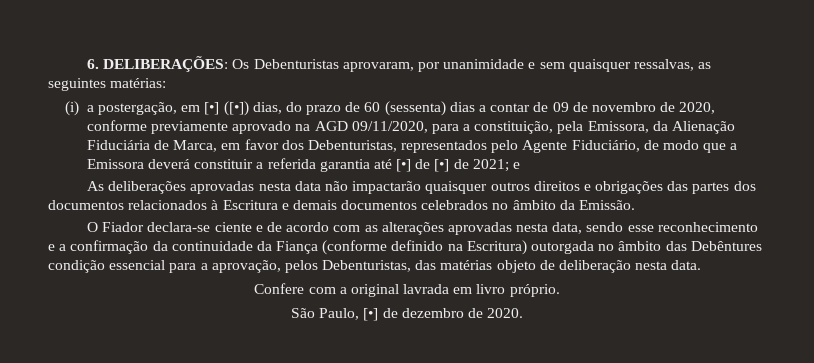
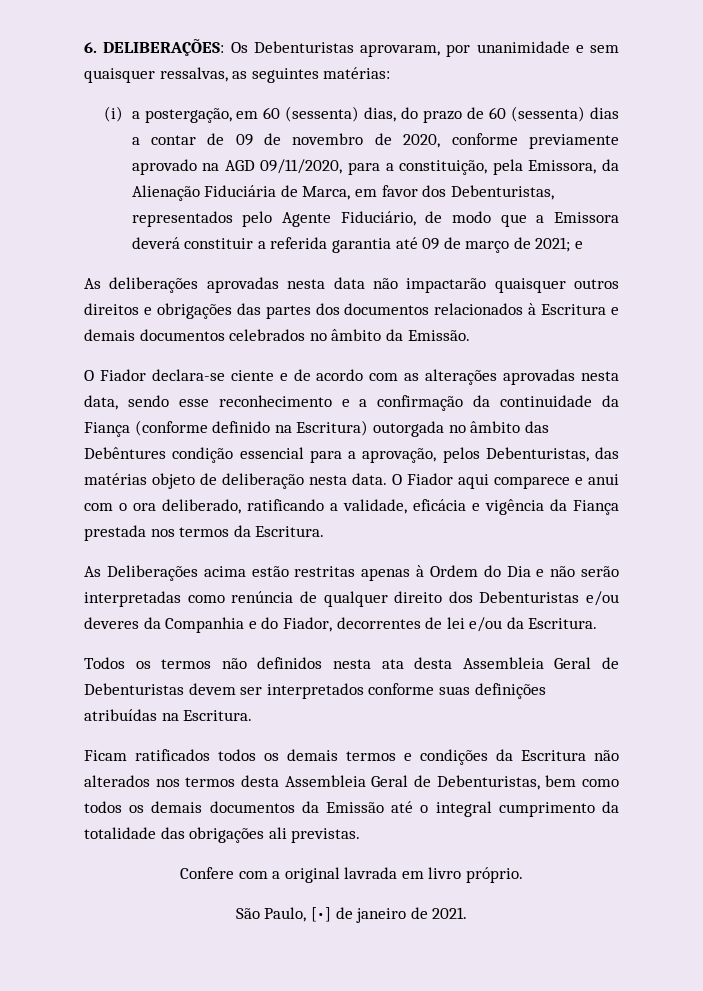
- (i) a postergação, em [•] ([•]) dias, do prazo de 60 (sessenta) dias a contar de 09 de novembro de 2020, conforme previamente aprovado na AGD 09/11/2020, para a constituição, pela Emissora, da Alienação Fiduciária de Marca, em favor dos Debenturistas, representados pelo Agente Fiduciário, de modo que a Emissora deverá constituir a referida garantia até [•] de [•] de 2021; e
+ (i) a postergação, em 60 (sessenta) dias, do prazo de 60 (sessenta) dias a contar de 09 de novembro de 2020, conforme previamente aprovado na AGD 09/11/2020, para a constituição, pela Emissora, da Alienação Fiduciária de Marca, em favor dos Debenturistas, representados pelo Agente Fiduciário, de modo que a Emissora deverá constituir a referida garantia até 09 de março de 2021; e
+ O Fiador aqui comparece e anui com o ora deliberado, ratificando a validade, eficácia e vigência da Fiança prestada nos termos da Escritura.
+ As Deliberações acima estão restritas apenas à Ordem do Dia e não serão interpretadas como renúncia de qualquer direito dos Debenturistas e/ou deveres da Companhia e do Fiador, decorrentes de lei e/ou da Escritura.
+ Todos os termos não definidos nesta ata desta Assembleia Geral de Debenturistas devem ser interpretados conforme suas definições atribuídas na Escritura.
+ Ficam ratificados todos os demais termos e condições da Escritura não alterados nos termos desta Assembleia Geral de Debenturistas, bem como todos os demais documentos da Emissão até o integral cumprimento da totalidade das obrigações ali previstas.
- São Paulo, [•] de dezembro de 2020.
+ São Paulo, [•] de janeiro de 2021.

